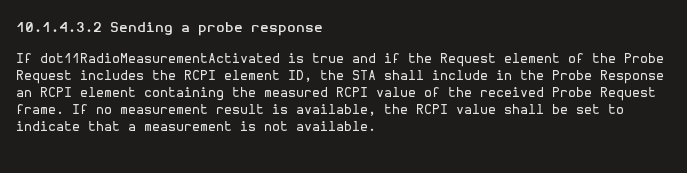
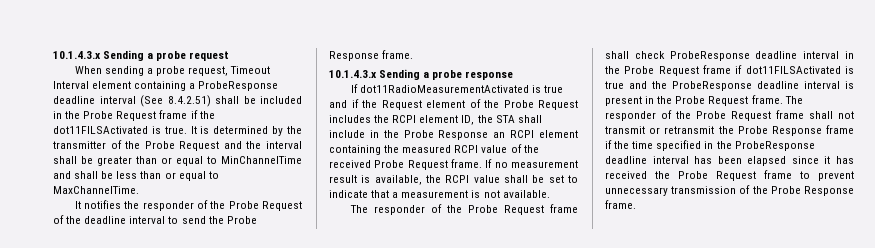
- 10.1.4.3.2 Sending a probe response
+ 10.1.4.3.x Sending a probe request
+ When sending a probe request, Timeout Interval element containing a ProbeResponse deadline interval (See 8.4.2.51) shall be included in the Probe Request frame if the dot11FILSActivated is true. It is determined by the transmitter of the Probe Request and the interval shall be greater than or equal to MinChannelTime and shall be less than or equal to MaxChannelTime.
+ It notifies the responder of the Probe Request of the deadline interval to send the Probe Response frame.
+ 10.1.4.3.x Sending a probe response
+ The responder of the Probe Request frame shall check ProbeResponse deadline interval in the Probe Request frame if dot11FILSActivated is true and the ProbeResponse deadline interval is present in the Probe Request frame. The responder of the Probe Request frame shall not transmit or retransmit the Probe Response frame if the time specified in the ProbeResponse deadline interval has been elapsed since it has received the Probe Request frame to prevent unnecessary transmission of the Probe Response frame.

